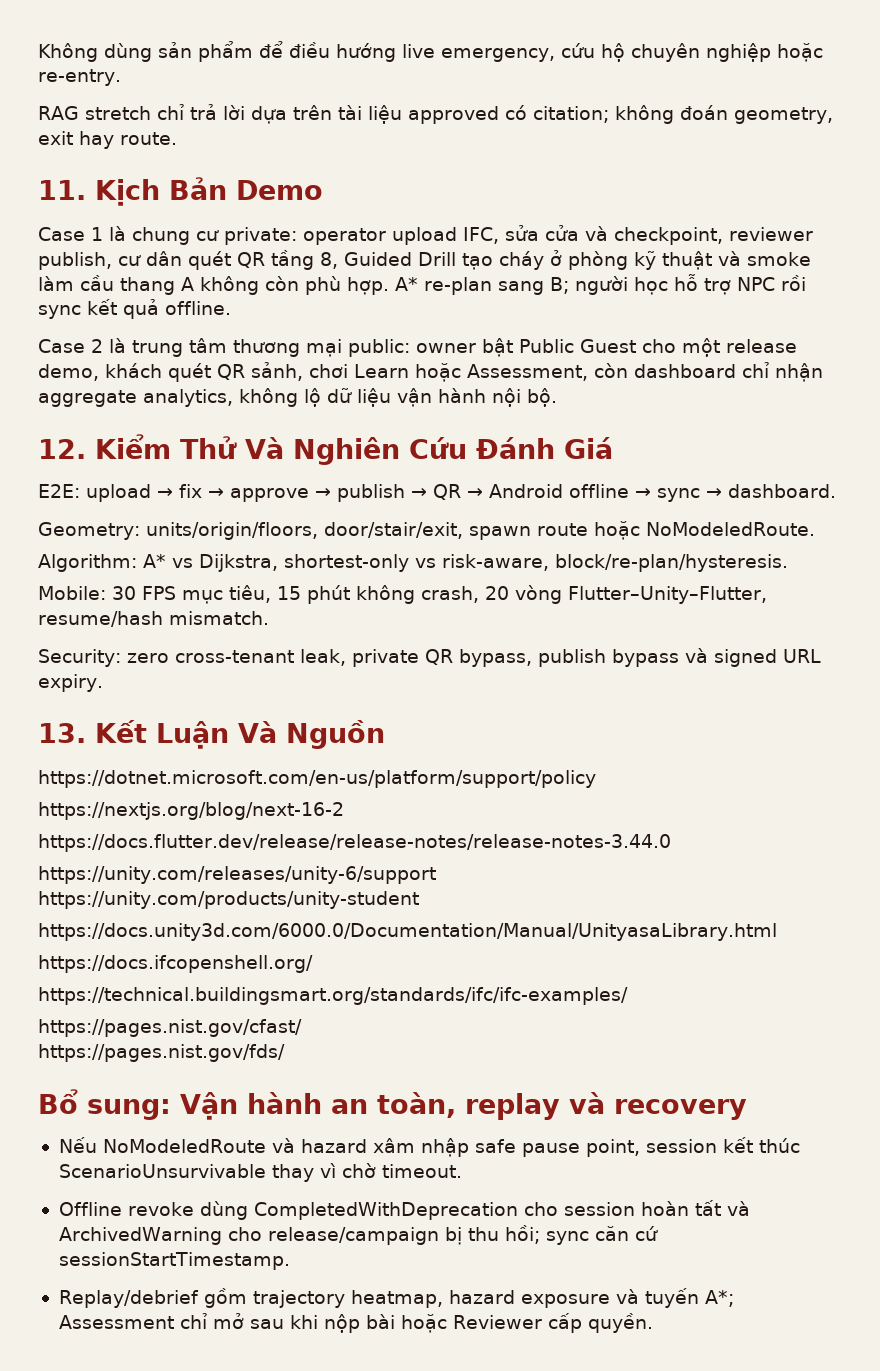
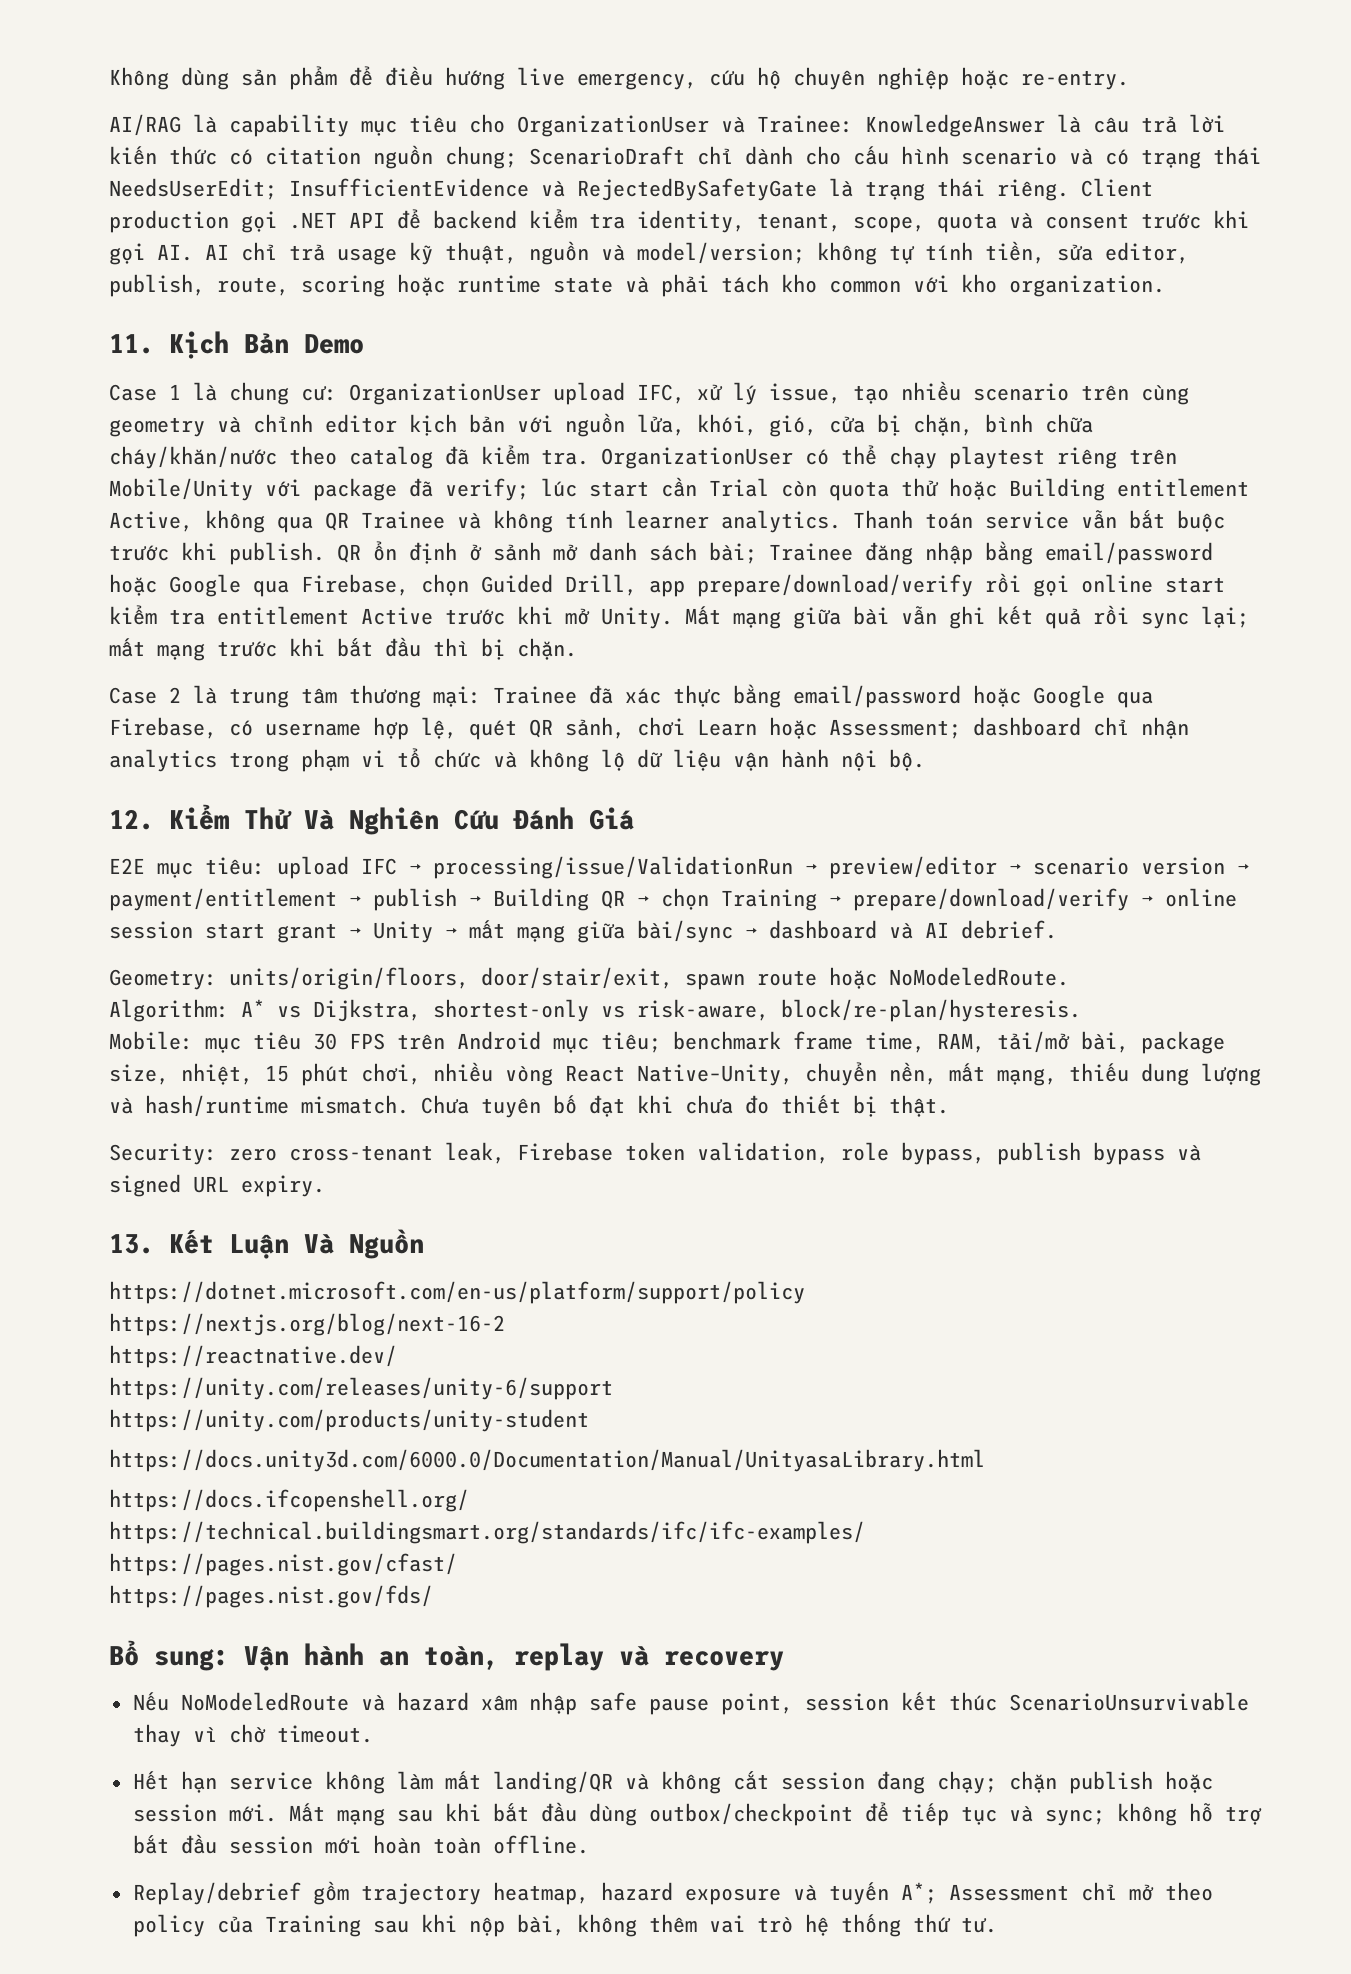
- RAG stretch chỉ trả lời dựa trên tài liệu approved có citation; không đoán geometry, exit hay route.
+ AI/RAG là capability mục tiêu cho OrganizationUser và Trainee: KnowledgeAnswer là câu trả lời kiến thức có citation nguồn chung; ScenarioDraft chỉ dành cho cấu hình scenario và có trạng thái NeedsUserEdit; InsufficientEvidence và RejectedBySafetyGate là trạng thái riêng. Client production gọi .NET API để backend kiểm tra identity, tenant, scope, quota và consent trước khi gọi AI. AI chỉ trả usage kỹ thuật, nguồn và model/version; không tự tính tiền, sửa editor, publish, route, scoring hoặc runtime state và phải tách kho common với kho organization.
- Case 1 là chung cư private: operator upload IFC, sửa cửa và checkpoint, reviewer publish, cư dân quét QR tầng 8, Guided Drill tạo cháy ở phòng kỹ thuật và smoke làm cầu thang A không còn phù hợp. A* re-plan sang B; người học hỗ trợ NPC rồi sync kết quả offline.
+ Case 1 là chung cư: OrganizationUser upload IFC, xử lý issue, tạo nhiều scenario trên cùng geometry và chỉnh editor kịch bản với nguồn lửa, khói, gió, cửa bị chặn, bình chữa cháy/khăn/nước theo catalog đã kiểm tra. OrganizationUser có thể chạy playtest riêng trên Mobile/Unity với package đã verify; lúc start cần Trial còn quota thử hoặc Building entitlement Active, không qua QR Trainee và không tính learner analytics. Thanh toán service vẫn bắt buộc trước khi publish. QR ổn định ở sảnh mở danh sách bài; Trainee đăng nhập bằng email/password hoặc Google qua Firebase, chọn Guided Drill, app prepare/download/verify rồi gọi online start kiểm tra entitlement Active trước khi mở Unity. Mất mạng giữa bài vẫn ghi kết quả rồi sync lại; mất mạng trước khi bắt đầu thì bị chặn.
- Case 2 là trung tâm thương mại public: owner bật Public Guest cho một release demo, khách quét QR sảnh, chơi Learn hoặc Assessment, còn dashboard chỉ nhận aggregate analytics, không lộ dữ liệu vận hành nội bộ.
+ Case 2 là trung tâm thương mại: Trainee đã xác thực bằng email/password hoặc Google qua Firebase, có username hợp lệ, quét QR sảnh, chơi Learn hoặc Assessment; dashboard chỉ nhận analytics trong phạm vi tổ chức và không lộ dữ liệu vận hành nội bộ.
- E2E: upload → fix → approve → publish → QR → Android offline → sync → dashboard.
+ E2E mục tiêu: upload IFC → processing/issue/ValidationRun → preview/editor → scenario version → payment/entitlement → publish → Building QR → chọn Training → prepare/download/verify → online session start grant → Unity → mất mạng giữa bài/sync → dashboard và AI debrief.
- Mobile: 30 FPS mục tiêu, 15 phút không crash, 20 vòng Flutter–Unity–Flutter, resume/hash mismatch.
+ Mobile: mục tiêu 30 FPS trên Android mục tiêu; benchmark frame time, RAM, tải/mở bài, package size, nhiệt, 15 phút chơi, nhiều vòng React Native–Unity, chuyển nền, mất mạng, thiếu dung lượng và hash/runtime mismatch. Chưa tuyên bố đạt khi chưa đo thiết bị thật.
- Security: zero cross-tenant leak, private QR bypass, publish bypass và signed URL expiry.
+ Security: zero cross-tenant leak, Firebase token validation, role bypass, publish bypass và signed URL expiry.
- https://docs.flutter.dev/release/release-notes/release-notes-3.44.0
+ https://reactnative.dev/
- Offline revoke dùng CompletedWithDeprecation cho session hoàn tất và ArchivedWarning cho release/campaign bị thu hồi; sync căn cứ sessionStartTimestamp.
+ Hết hạn service không làm mất landing/QR và không cắt session đang chạy; chặn publish hoặc session mới. Mất mạng sau khi bắt đầu dùng outbox/checkpoint để tiếp tục và sync; không hỗ trợ bắt đầu session mới hoàn toàn offline.
- Replay/debrief gồm trajectory heatmap, hazard exposure và tuyến A*; Assessment chỉ mở sau khi nộp bài hoặc Reviewer cấp quyền.
+ Replay/debrief gồm trajectory heatmap, hazard exposure và tuyến A*; Assessment chỉ mở theo policy của Training sau khi nộp bài, không thêm vai trò hệ thống thứ tư.

